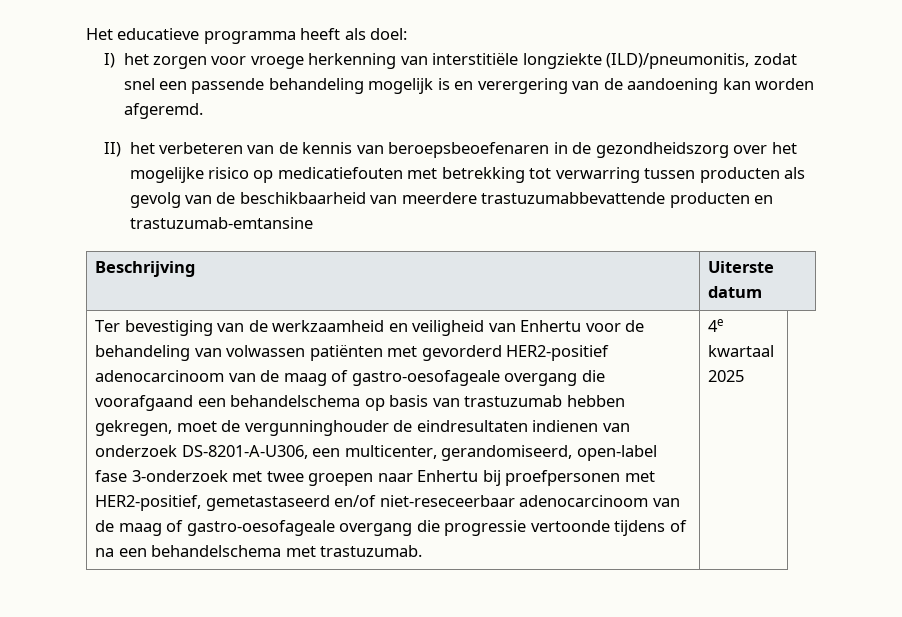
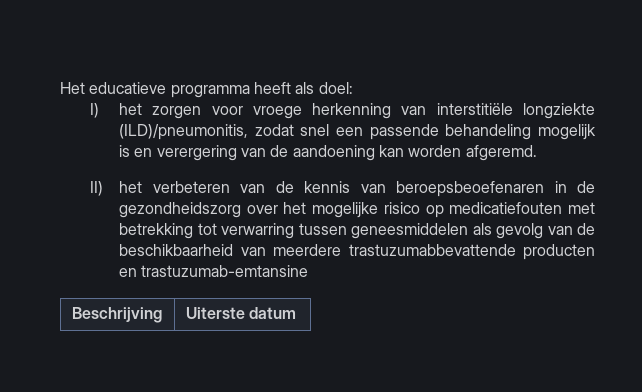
- II) het verbeteren van de kennis van beroepsbeoefenaren in de gezondheidszorg over het mogelijke risico op medicatiefouten met betrekking tot verwarring tussen producten als gevolg van de beschikbaarheid van meerdere trastuzumabbevattende producten en trastuzumab-emtansine
+ II) het verbeteren van de kennis van beroepsbeoefenaren in de gezondheidszorg over het mogelijke risico op medicatiefouten met betrekking tot verwarring tussen geneesmiddelen als gevolg van de beschikbaarheid van meerdere trastuzumabbevattende producten en trastuzumab-emtansine
- Ter bevestiging van de werkzaamheid en veiligheid van Enhertu voor de behandeling van volwassen patiënten met gevorderd HER2-positief adenocarcinoom van de maag of gastro-oesofageale overgang die voorafgaand een behandelschema op basis van trastuzumab hebben gekregen, moet de vergunninghouder de eindresultaten indienen van onderzoek DS-8201-A-U306, een multicenter, gerandomiseerd, open-label fase 3-onderzoek met twee groepen naar Enhertu bij proefpersonen met HER2-positief, gemetastaseerd en/of niet-reseceerbaar adenocarcinoom van de maag of gastro-oesofageale overgang die progressie vertoonde tijdens of na een behandelschema met trastuzumab. | 4e kwartaal 2025

